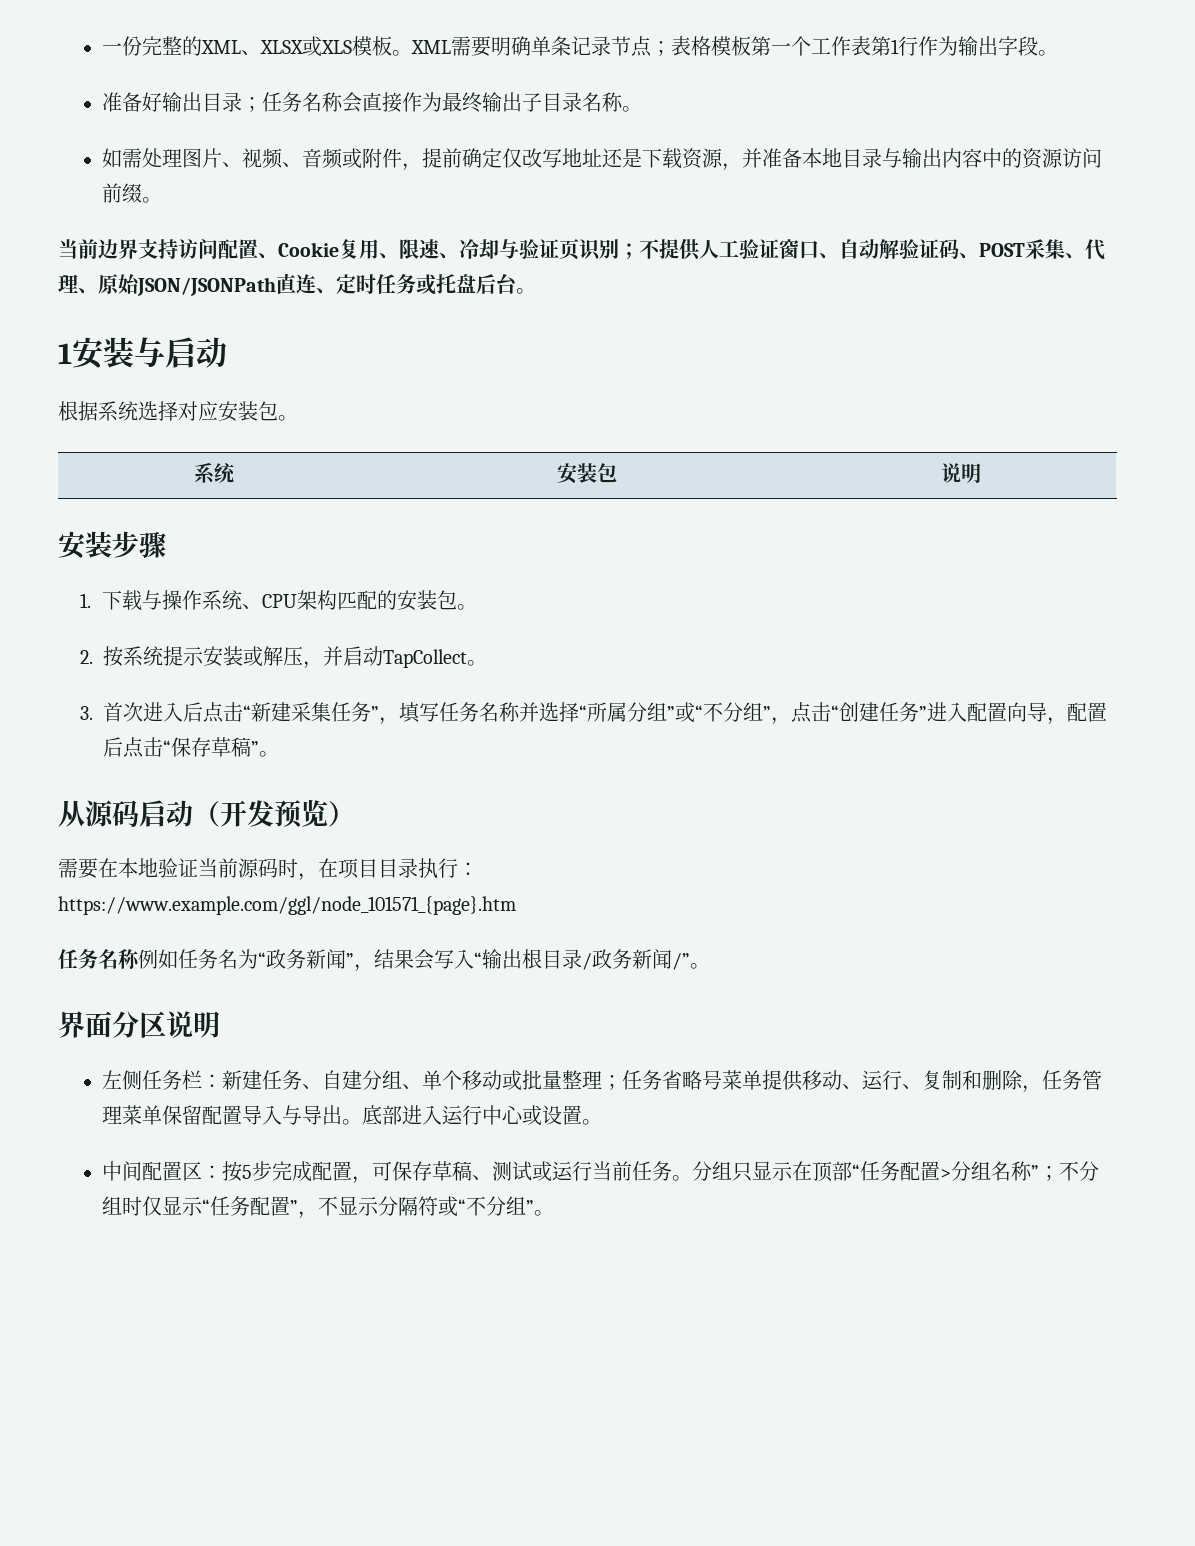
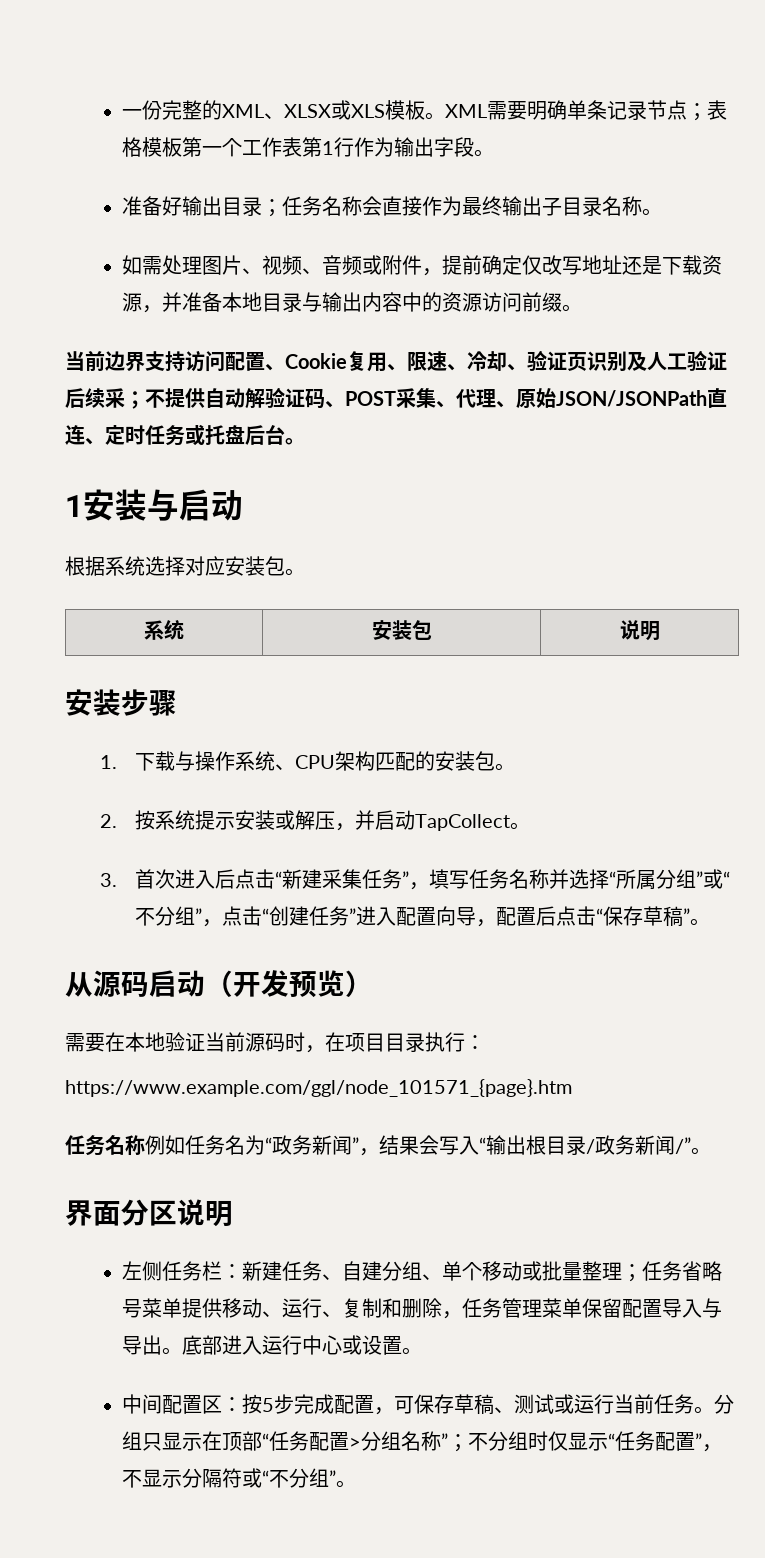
- 当前边界支持访问配置、Cookie复用、限速、冷却与验证页识别；不提供人工验证窗口、自动解验证码、POST采集、代理、原始JSON/JSONPath直连、定时任务或托盘后台。
+ 当前边界支持访问配置、Cookie复用、限速、冷却、验证页识别及人工验证后续采；不提供自动解验证码、POST采集、代理、原始JSON/JSONPath直连、定时任务或托盘后台。

